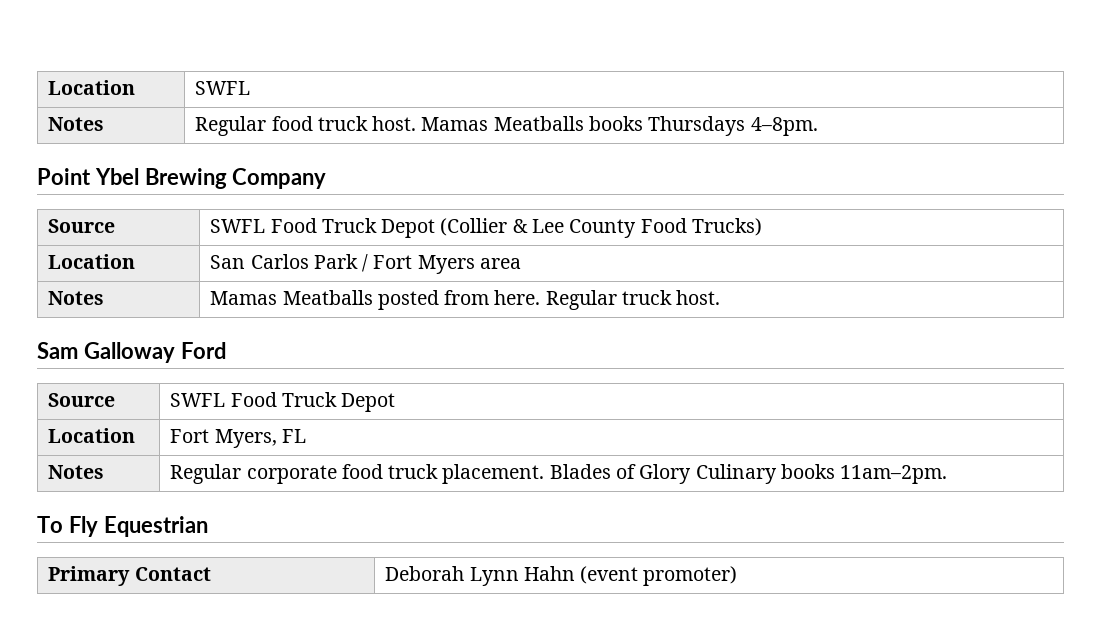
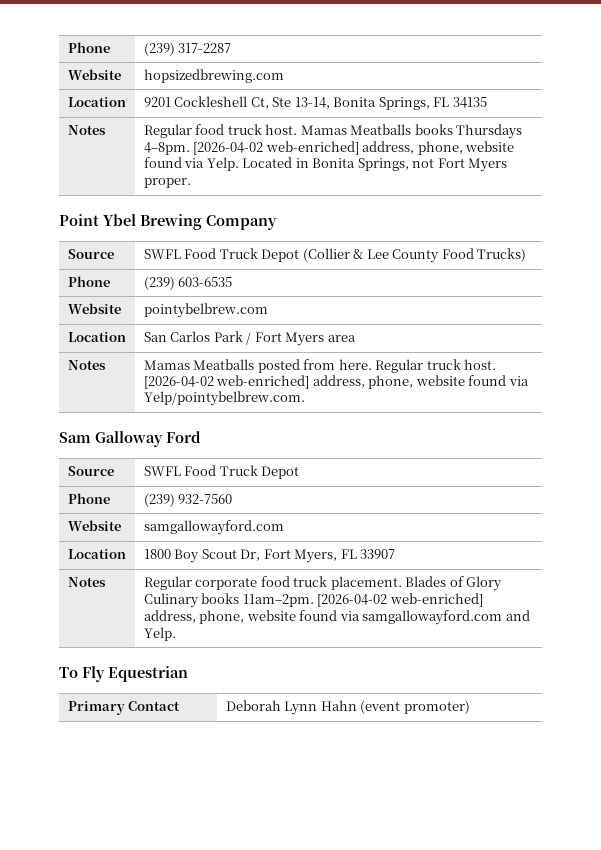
- Location | SWFL
+ Phone | (239) 317-2287
+ Website | hopsizedbrewing.com
+ Location | 9201 Cockleshell Ct, Ste 13-14, Bonita Springs, FL 34135
- Notes | Regular food truck host. Mamas Meatballs books Thursdays 4–8pm.
+ Notes | Regular food truck host. Mamas Meatballs books Thursdays 4–8pm. [2026-04-02 web-enriched] address, phone, website found via Yelp. Located in Bonita Springs, not Fort Myers proper.
+ Phone | (239) 603-6535
+ Website | pointybelbrew.com
- Notes | Mamas Meatballs posted from here. Regular truck host.
+ Notes | Mamas Meatballs posted from here. Regular truck host. [2026-04-02 web-enriched] address, phone, website found via Yelp/pointybelbrew.com.
- Location | Fort Myers, FL
+ Phone | (239) 932-7560
+ Website | samgallowayford.com
+ Location | 1800 Boy Scout Dr, Fort Myers, FL 33907
- Notes | Regular corporate food truck placement. Blades of Glory Culinary books 11am–2pm.
+ Notes | Regular corporate food truck placement. Blades of Glory Culinary books 11am–2pm. [2026-04-02 web-enriched] address, phone, website found via samgallowayford.com and Yelp.

